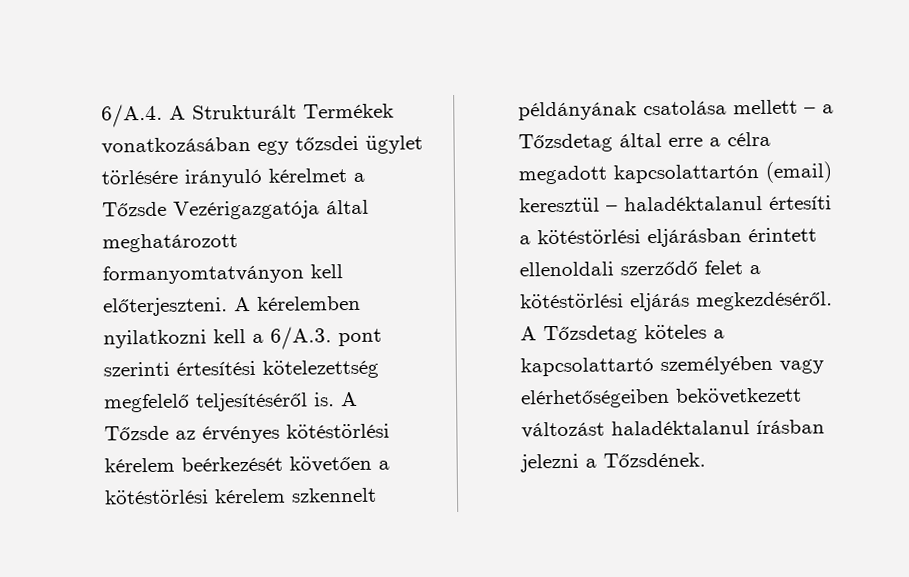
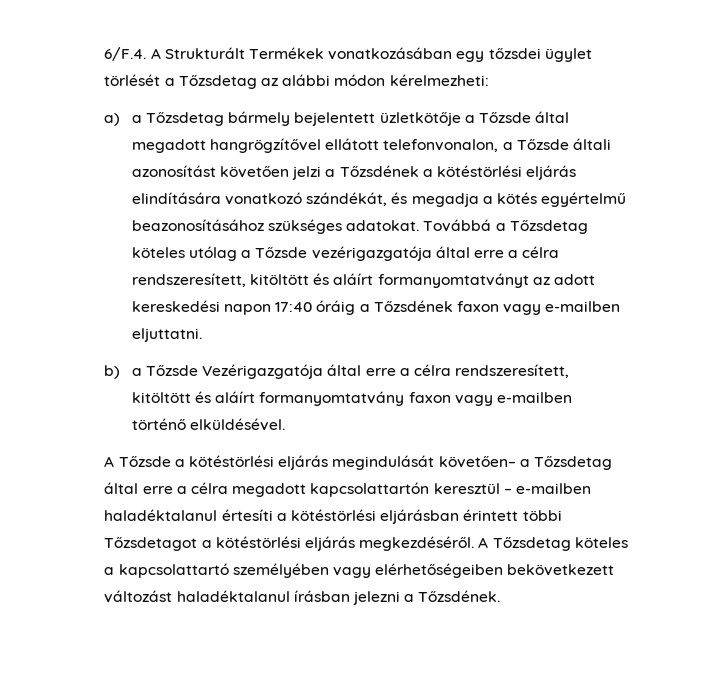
- 6/A.4. A Strukturált Termékek vonatkozásában egy tőzsdei ügylet törlésére irányuló kérelmet a Tőzsde Vezérigazgatója által meghatározott formanyomtatványon kell előterjeszteni. A kérelemben nyilatkozni kell a 6/A.3. pont szerinti értesítési kötelezettség megfelelő teljesítéséről is. A Tőzsde az érvényes kötéstörlési kérelem beérkezését követően a kötéstörlési kérelem szkennelt példányának csatolása mellett – a Tőzsdetag által erre a célra megadott kapcsolattartón (email) keresztül – haladéktalanul értesíti a kötéstörlési eljárásban érintett ellenoldali szerződő felet a kötéstörlési eljárás megkezdéséről.
+ 6/F.4. A Strukturált Termékek vonatkozásában egy tőzsdei ügylet törlését a Tőzsdetag az alábbi módon kérelmezheti:
+ a) a Tőzsdetag bármely bejelentett üzletkötője a Tőzsde által megadott hangrögzítővel ellátott telefonvonalon, a Tőzsde általi azonosítást követően jelzi a Tőzsdének a kötéstörlési eljárás elindítására vonatkozó szándékát, és megadja a kötés egyértelmű beazonosításához szükséges adatokat. Továbbá a Tőzsdetag köteles utólag a Tőzsde vezérigazgatója által erre a célra rendszeresített, kitöltött és aláírt formanyomtatványt az adott kereskedési napon 17:40 óráig a Tőzsdének faxon vagy e-mailben eljuttatni.
+ b) a Tőzsde Vezérigazgatója által erre a célra rendszeresített, kitöltött és aláírt formanyomtatvány faxon vagy e-mailben történő elküldésével.
+ A Tőzsde a kötéstörlési eljárás megindulását követően– a Tőzsdetag által erre a célra megadott kapcsolattartón keresztül – e-mailben haladéktalanul értesíti a kötéstörlési eljárásban érintett többi Tőzsdetagot a kötéstörlési eljárás megkezdéséről.

